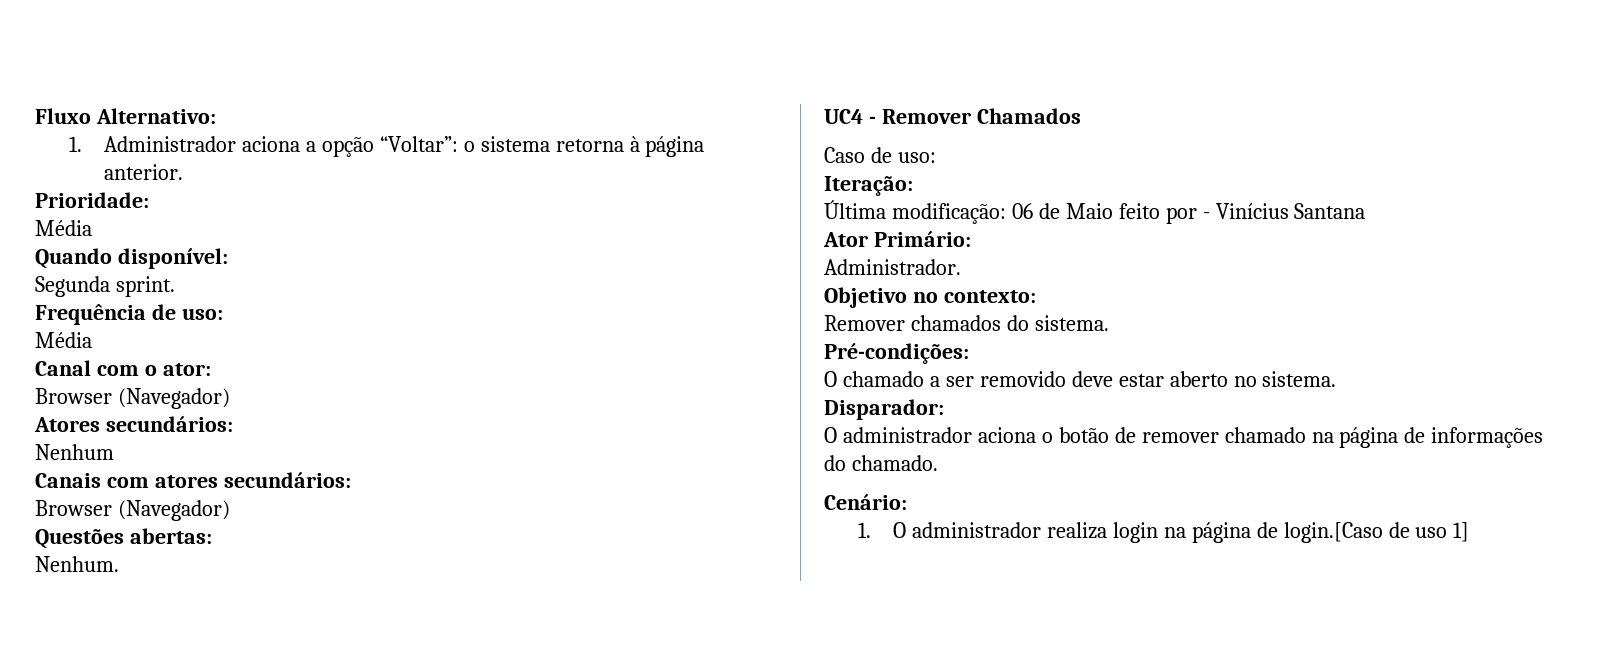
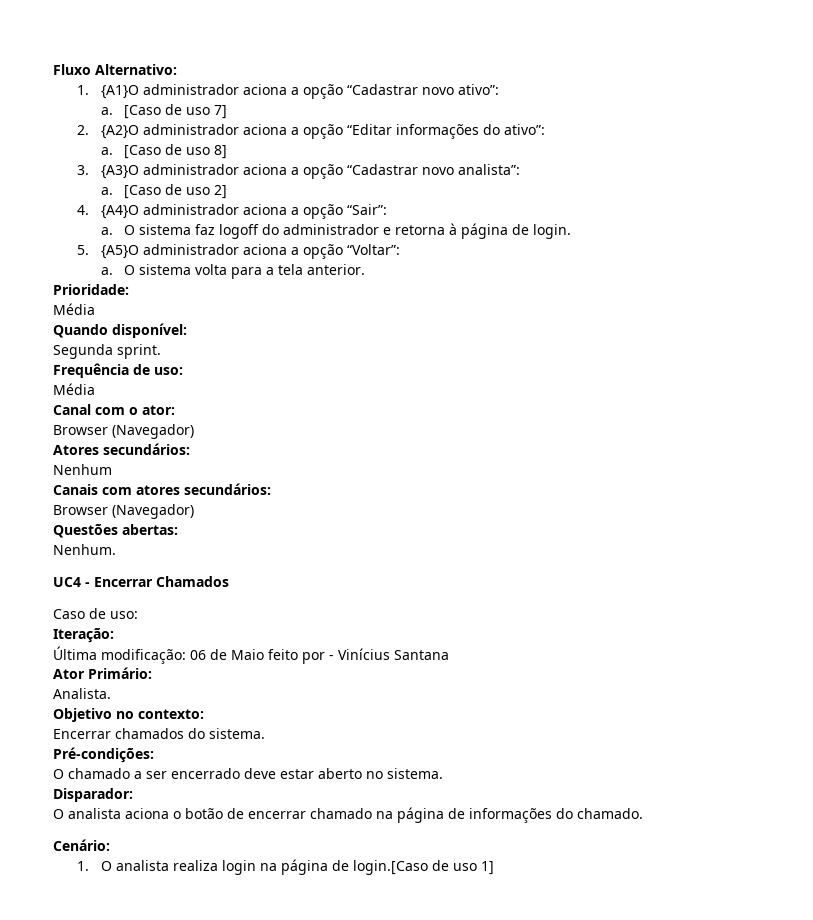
- 1. Administrador aciona a opção “Voltar”: o sistema retorna à página anterior.
+ 1. {A1}O administrador aciona a opção “Cadastrar novo ativo”:
+ a. [Caso de uso 7]
+ 2. {A2}O administrador aciona a opção “Editar informações do ativo”:
+ a. [Caso de uso 8]
+ 3. {A3}O administrador aciona a opção “Cadastrar novo analista”:
+ a. [Caso de uso 2]
+ 4. {A4}O administrador aciona a opção “Sair”:
+ a. O sistema faz logoff do administrador e retorna à página de login.
+ 5. {A5}O administrador aciona a opção “Voltar”:
+ a. O sistema volta para a tela anterior.
- UC4 - Remover Chamados
+ UC4 - Encerrar Chamados
- Administrador.
+ Analista.
- Remover chamados do sistema.
+ Encerrar chamados do sistema.
- O chamado a ser removido deve estar aberto no sistema.
+ O chamado a ser encerrado deve estar aberto no sistema.
- O administrador aciona o botão de remover chamado na página de informações do chamado.
+ O analista aciona o botão de encerrar chamado na página de informações do chamado.
- 1. O administrador realiza login na página de login.[Caso de uso 1]
+ 1. O analista realiza login na página de login.[Caso de uso 1]

